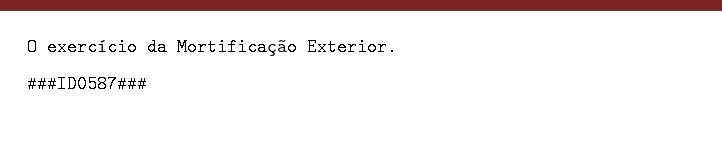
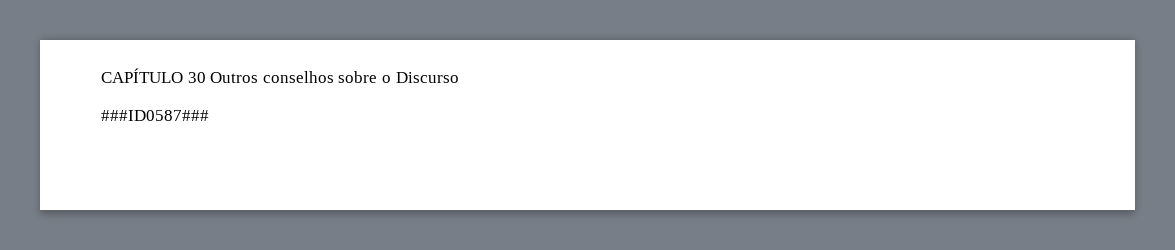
- O exercício da Mortificação Exterior.
+ CAPÍTULO 30 Outros conselhos sobre o Discurso

